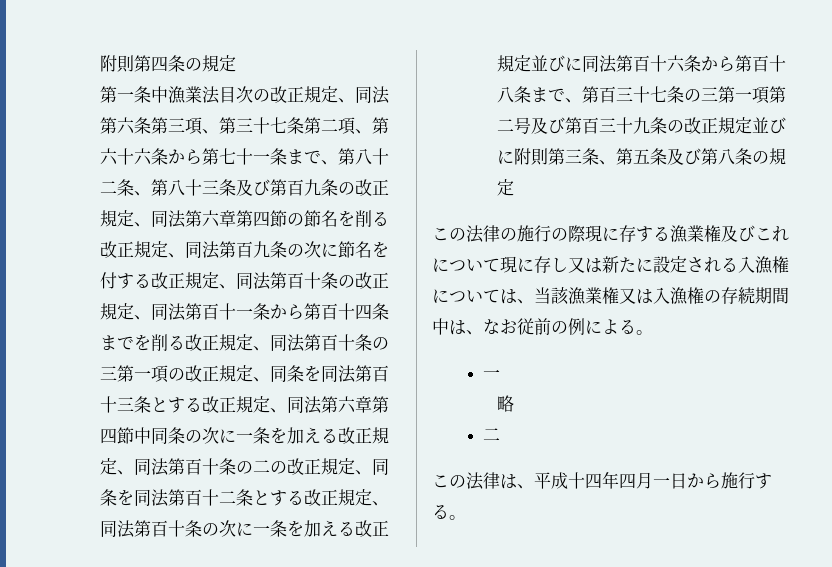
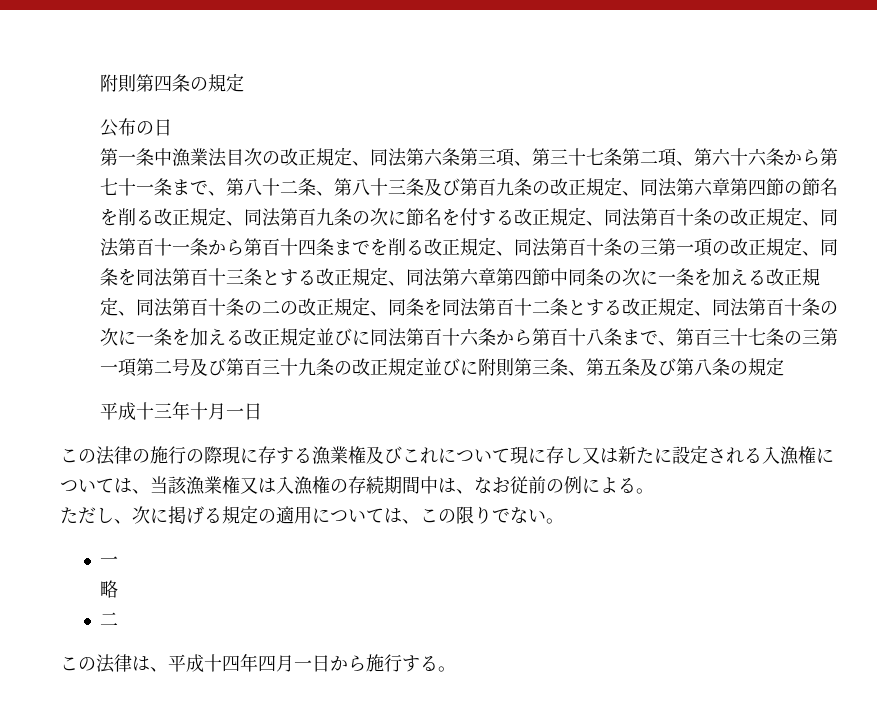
+ 公布の日
+ 平成十三年十月一日
+ ただし、次に掲げる規定の適用については、この限りでない。

